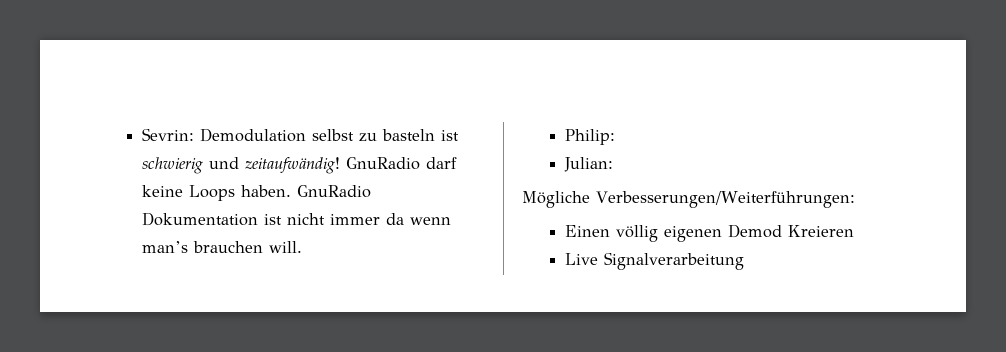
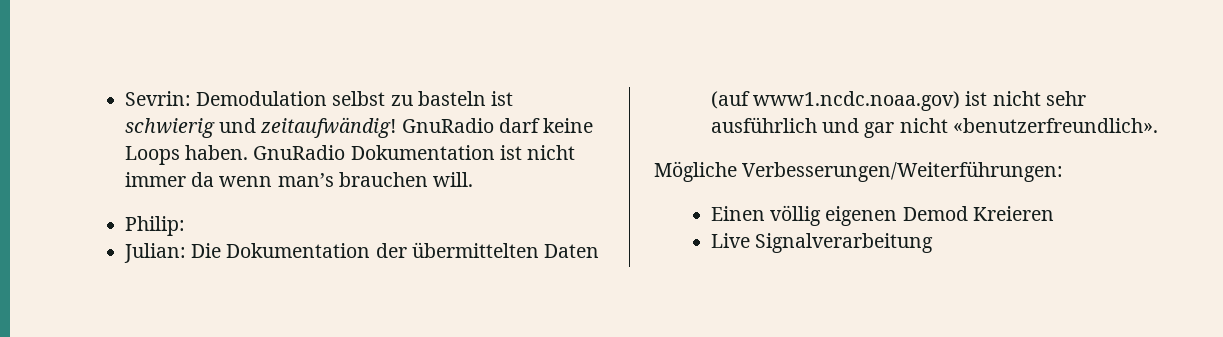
- Julian:
+ Julian: Die Dokumentation der übermittelten Daten (auf www1.ncdc.noaa.gov) ist nicht sehr ausführlich und gar nicht «benutzerfreundlich».

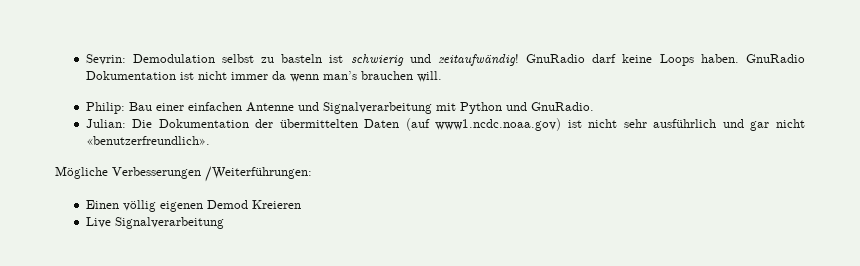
- Philip:
+ Philip: Bau einer einfachen Antenne und Signalverarbeitung mit Python und GnuRadio.
- Mögliche Verbesserungen/Weiterführungen:
+ Mögliche Verbesserungen /Weiterführungen:

